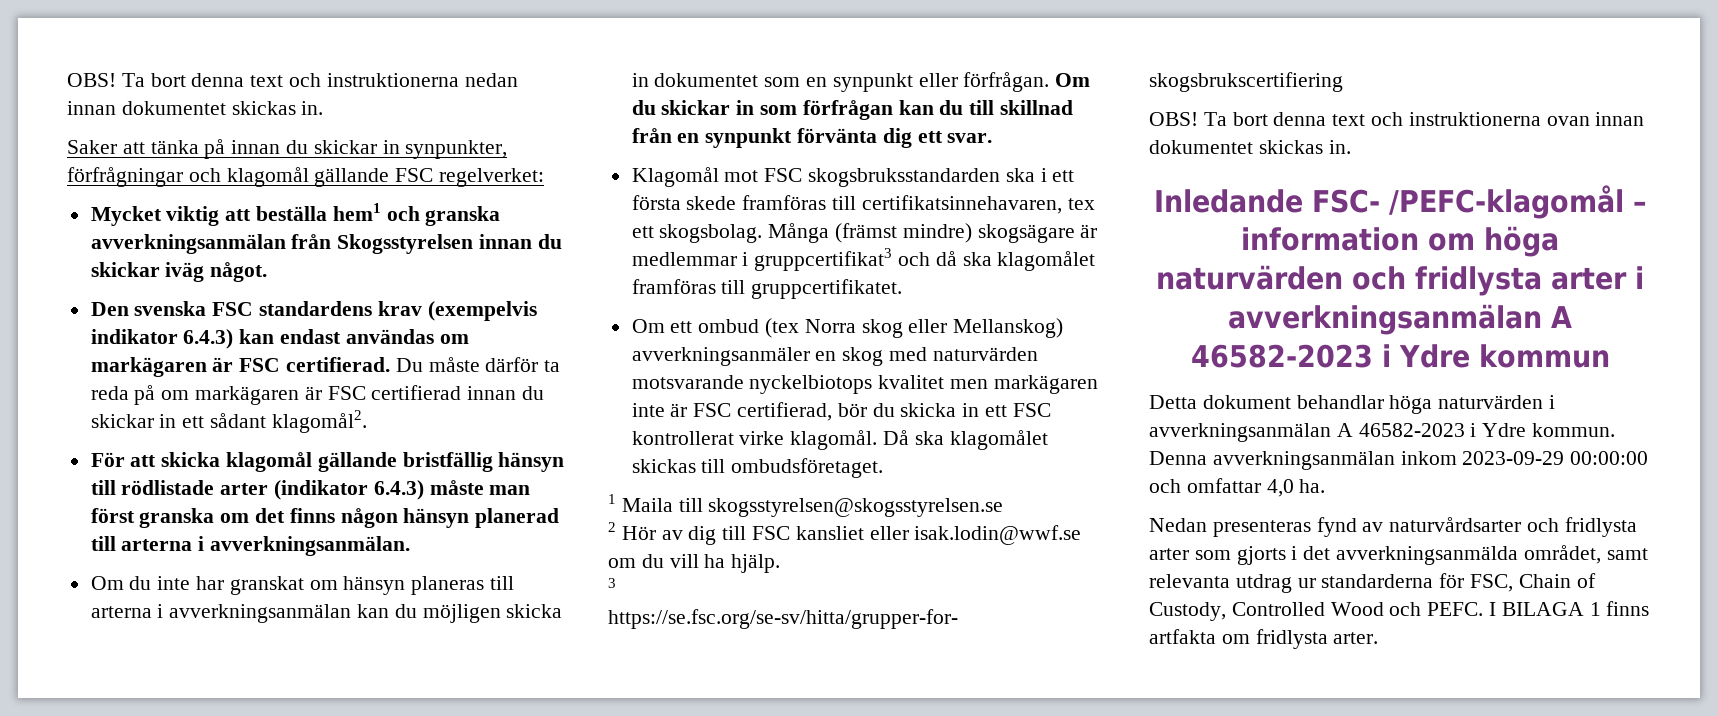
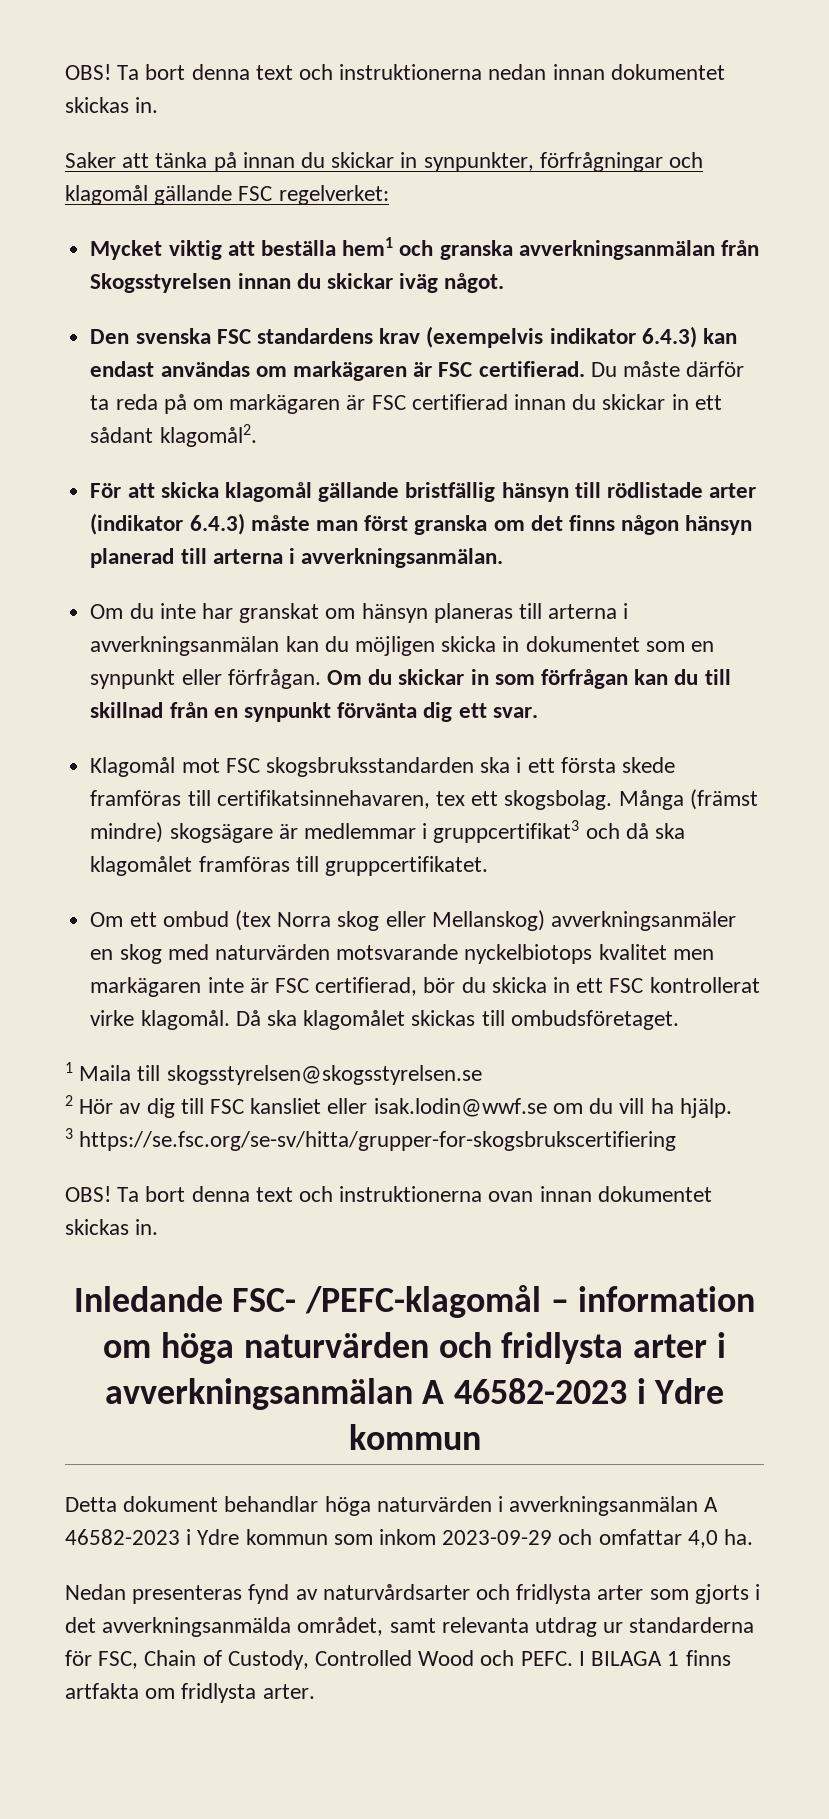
- Detta dokument behandlar höga naturvärden i avverkningsanmälan A 46582-2023 i Ydre kommun. Denna avverkningsanmälan inkom 2023-09-29 00:00:00 och omfattar 4,0 ha.
+ Detta dokument behandlar höga naturvärden i avverkningsanmälan A 46582-2023 i Ydre kommun som inkom 2023-09-29 och omfattar 4,0 ha.

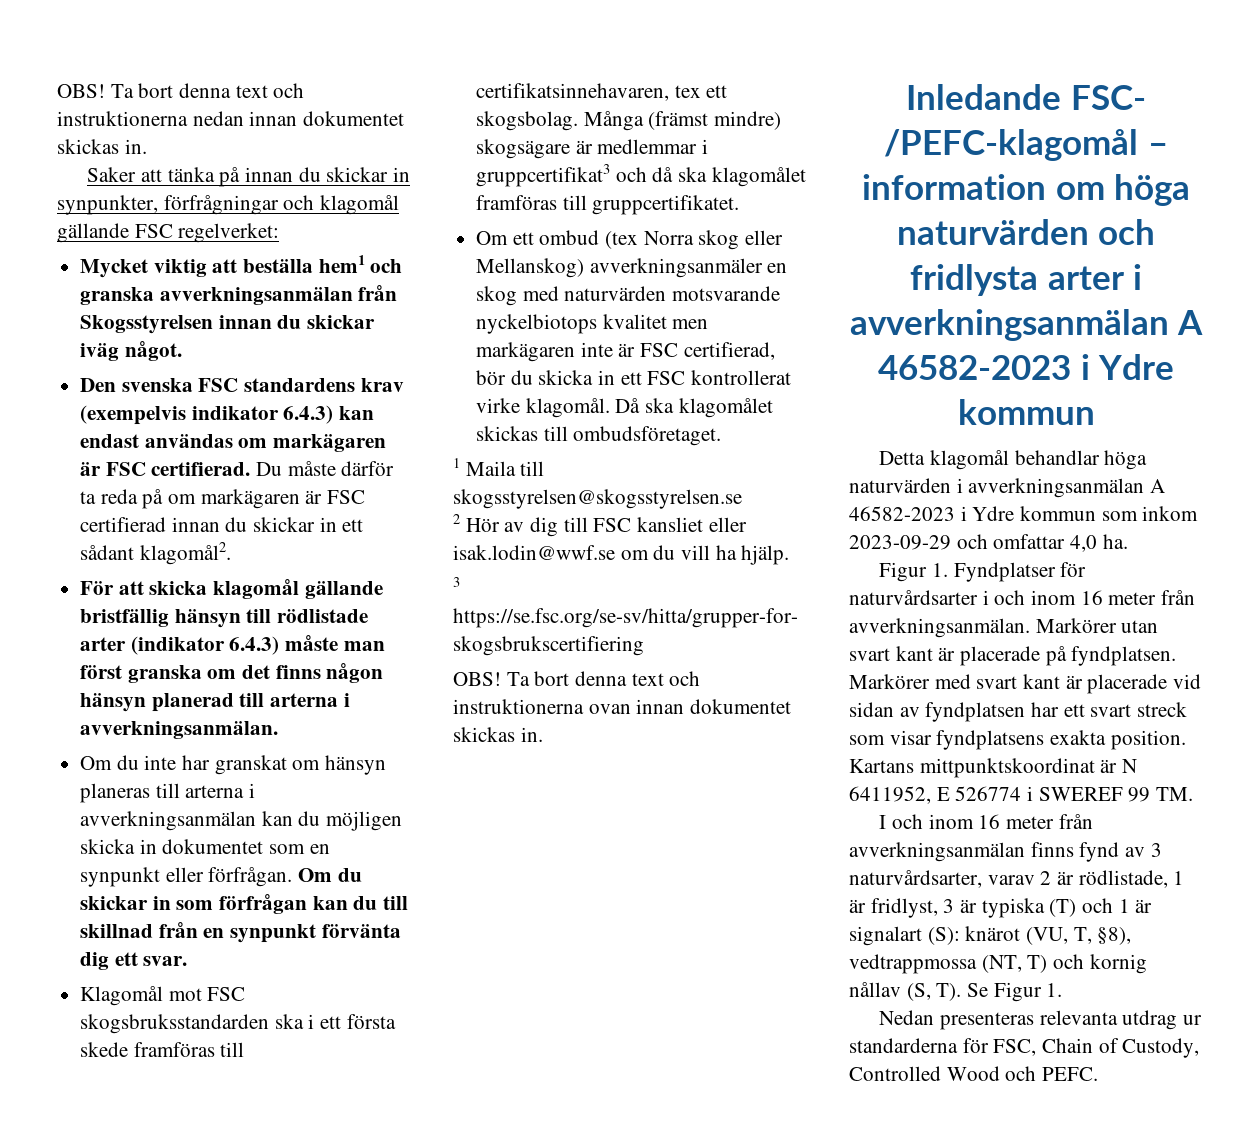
- Detta dokument behandlar höga naturvärden i avverkningsanmälan A 46582-2023 i Ydre kommun som inkom 2023-09-29 och omfattar 4,0 ha.
+ Detta klagomål behandlar höga naturvärden i avverkningsanmälan A 46582-2023 i Ydre kommun som inkom 2023-09-29 och omfattar 4,0 ha.
- Nedan presenteras fynd av naturvårdsarter och fridlysta arter som gjorts i det avverkningsanmälda området, samt relevanta utdrag ur standarderna för FSC, Chain of Custody, Controlled Wood och PEFC. I BILAGA 1 finns artfakta om fridlysta arter.
+ Figur 1. Fyndplatser för naturvårdsarter i och inom 16 meter från avverkningsanmälan. Markörer utan svart kant är placerade på fyndplatsen. Markörer med svart kant är placerade vid sidan av fyndplatsen har ett svart streck som visar fyndplatsens exakta position. Kartans mittpunktskoordinat är N 6411952, E 526774 i SWEREF 99 TM.
+ I och inom 16 meter från avverkningsanmälan finns fynd av 3 naturvårdsarter, varav 2 är rödlistade, 1 är fridlyst, 3 är typiska (T) och 1 är signalart (S): knärot (VU, T, §8), vedtrappmossa (NT, T) och kornig nållav (S, T). Se Figur 1.
+ Nedan presenteras relevanta utdrag ur standarderna för FSC, Chain of Custody, Controlled Wood och PEFC.

